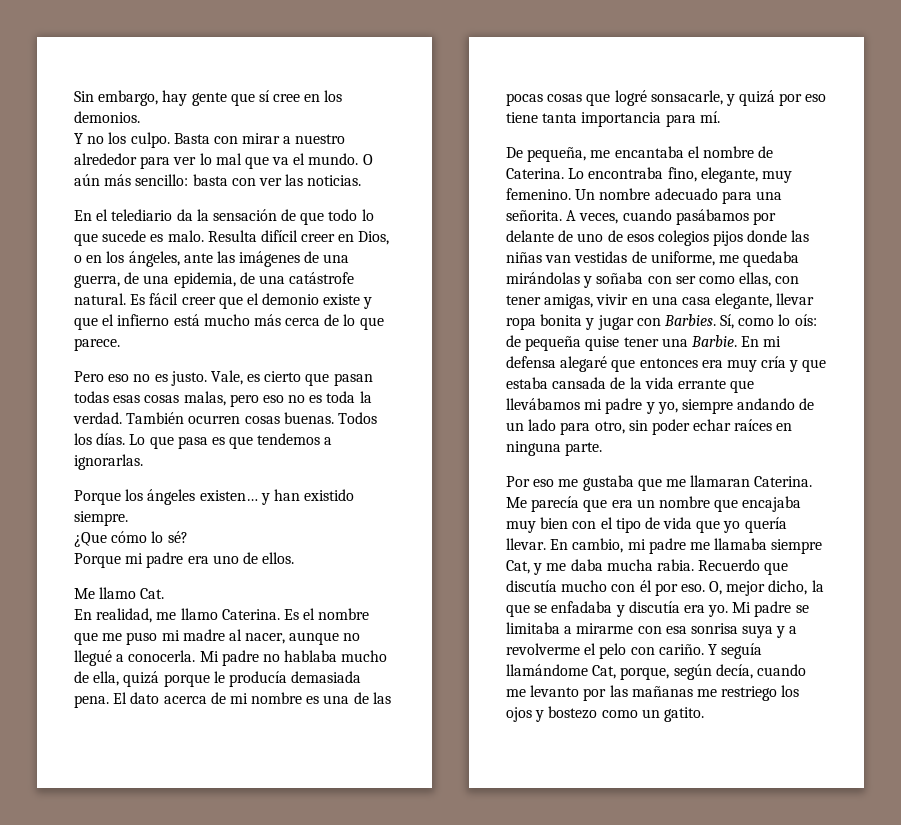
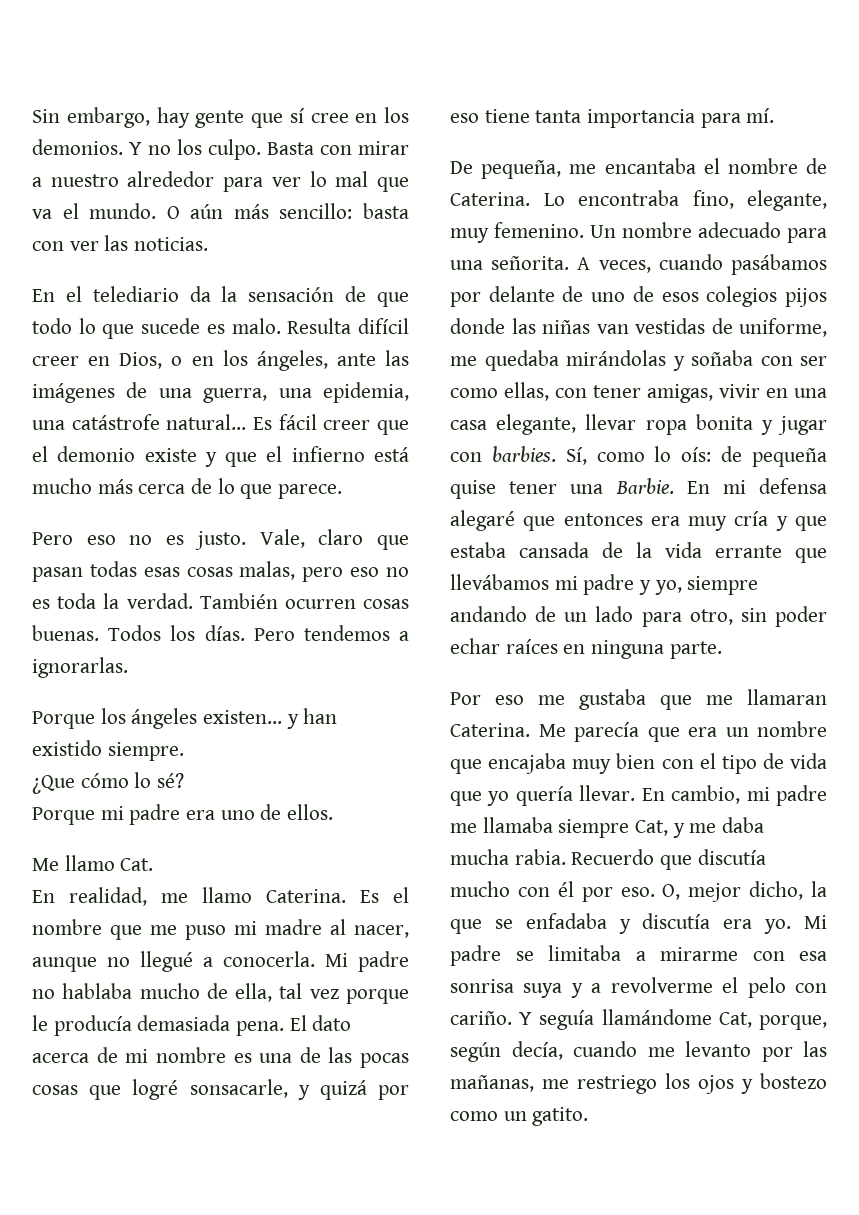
- Sin embargo, hay gente que sí cree en los demonios.
- Y no los culpo.
+ Sin embargo, hay gente que sí cree en los demonios. Y no los culpo.
- Resulta difícil creer en Dios, o en los ángeles, ante las imágenes de una guerra, de una epidemia, de una catástrofe natural.
+ Resulta difícil creer en Dios, o en los ángeles, ante las imágenes de una guerra, una epidemia, una catástrofe natural...
- Vale, es cierto que pasan todas esas cosas malas, pero eso no es toda la verdad.
+ Vale, claro que pasan todas esas cosas malas, pero eso no es toda la verdad.
- Lo que pasa es que tendemos a ignorarlas.
+ Pero tendemos a ignorarlas.
- Mi padre no hablaba mucho de ella, quizá porque le producía demasiada pena.
+ Mi padre no hablaba mucho de ella, tal vez porque le producía demasiada pena.
- A veces, cuando pasábamos por delante de uno de esos colegios pijos donde las niñas van vestidas de uniforme, me quedaba mirándolas y soñaba con ser como ellas, con tener amigas, vivir en una casa elegante, llevar ropa bonita y jugar con Barbies.
+ A veces, cuando pasábamos por delante de uno de esos colegios pijos donde las niñas van vestidas de uniforme, me quedaba mirándolas y soñaba con ser como ellas, con tener amigas, vivir en una casa elegante, llevar ropa bonita y jugar con barbies.
- Y seguía llamándome Cat, porque, según decía, cuando me levanto por las mañanas me restriego los ojos y bostezo como un gatito.
+ Y seguía llamándome Cat, porque, según decía, cuando me levanto por las mañanas, me restriego los ojos y bostezo como un gatito.

